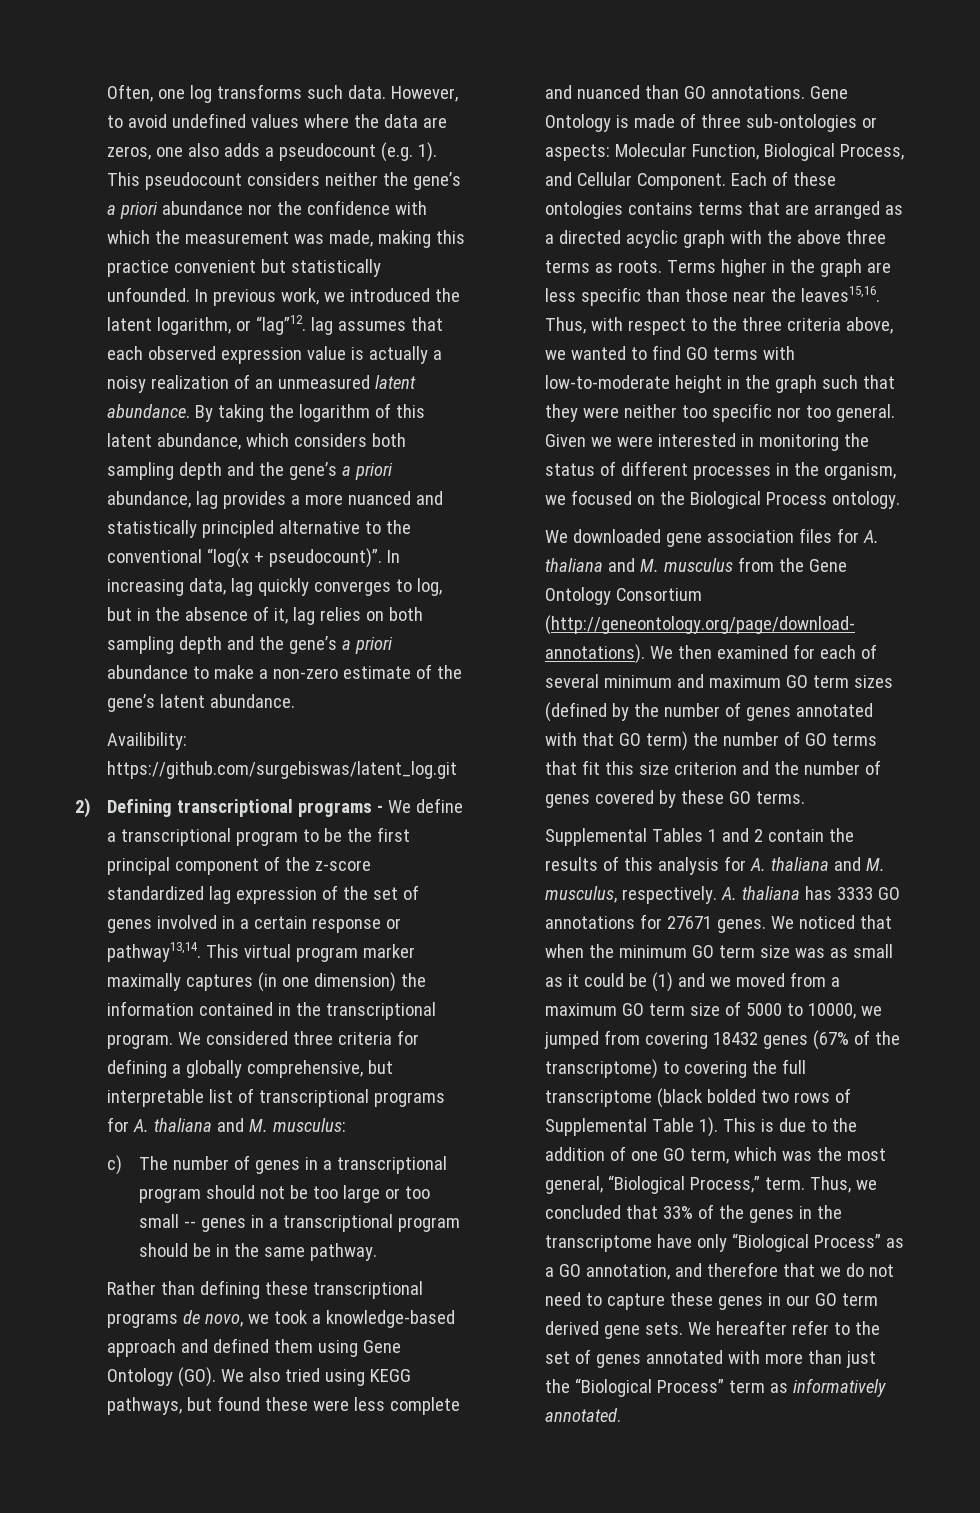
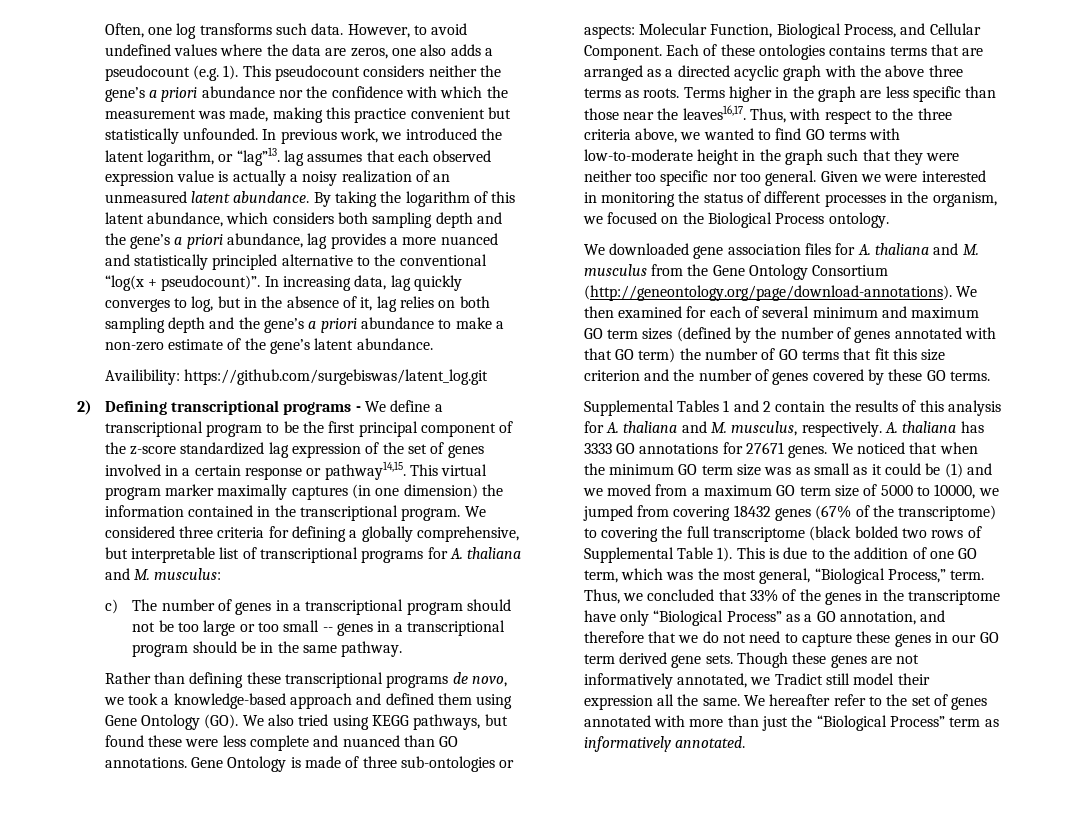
- In previous work, we introduced the latent logarithm, or “lag”12. lag assumes that each observed expression value is actually a noisy realization of an unmeasured latent abundance.
+ In previous work, we introduced the latent logarithm, or “lag”13. lag assumes that each observed expression value is actually a noisy realization of an unmeasured latent abundance.
- 2) Defining transcriptional programs - We define a transcriptional program to be the first principal component of the z-score standardized lag expression of the set of genes involved in a certain response or pathway13,14.
+ 2) Defining transcriptional programs - We define a transcriptional program to be the first principal component of the z-score standardized lag expression of the set of genes involved in a certain response or pathway14,15.
- Terms higher in the graph are less specific than those near the leaves15,16.
+ Terms higher in the graph are less specific than those near the leaves16,17.
+ Though these genes are not informatively annotated, we Tradict still model their expression all the same.

